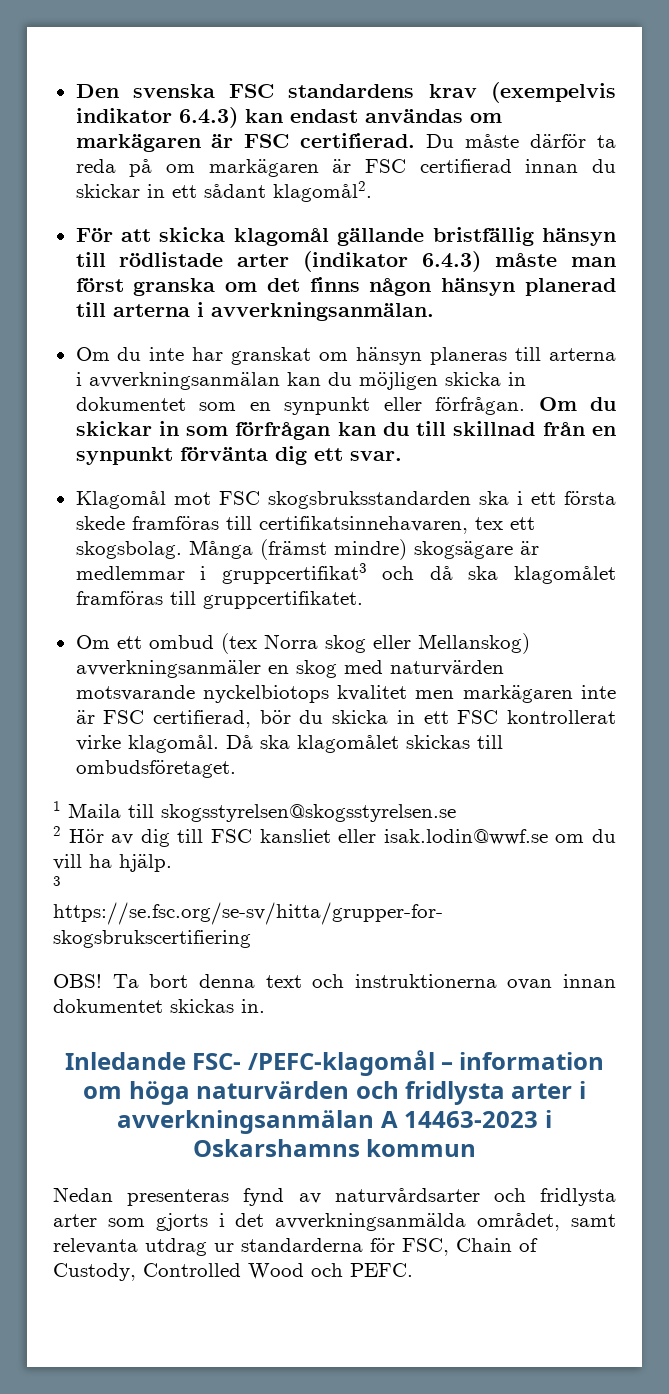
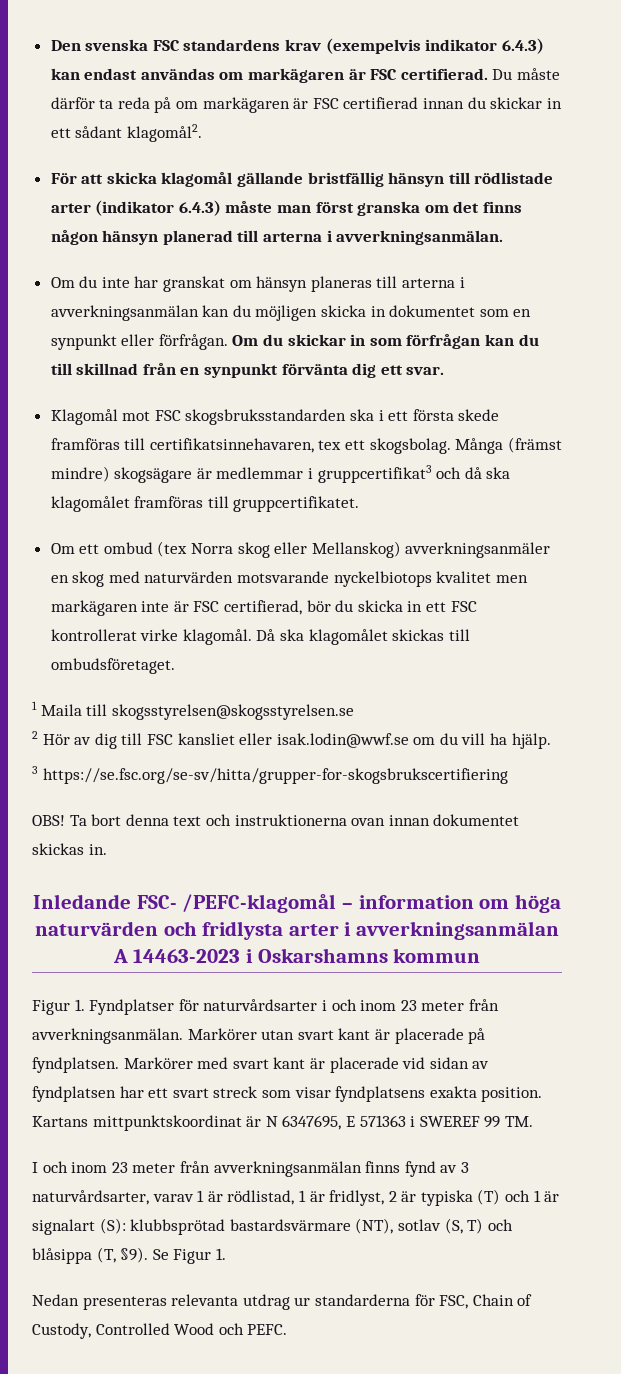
- Nedan presenteras fynd av naturvårdsarter och fridlysta arter som gjorts i det avverkningsanmälda området, samt relevanta utdrag ur standarderna för FSC, Chain of Custody, Controlled Wood och PEFC.
+ Figur 1. Fyndplatser för naturvårdsarter i och inom 23 meter från avverkningsanmälan. Markörer utan svart kant är placerade på fyndplatsen. Markörer med svart kant är placerade vid sidan av fyndplatsen har ett svart streck som visar fyndplatsens exakta position. Kartans mittpunktskoordinat är N 6347695, E 571363 i SWEREF 99 TM.
+ I och inom 23 meter från avverkningsanmälan finns fynd av 3 naturvårdsarter, varav 1 är rödlistad, 1 är fridlyst, 2 är typiska (T) och 1 är signalart (S): klubbsprötad bastardsvärmare (NT), sotlav (S, T) och blåsippa (T, §9). Se Figur 1.
+ Nedan presenteras relevanta utdrag ur standarderna för FSC, Chain of Custody, Controlled Wood och PEFC.

